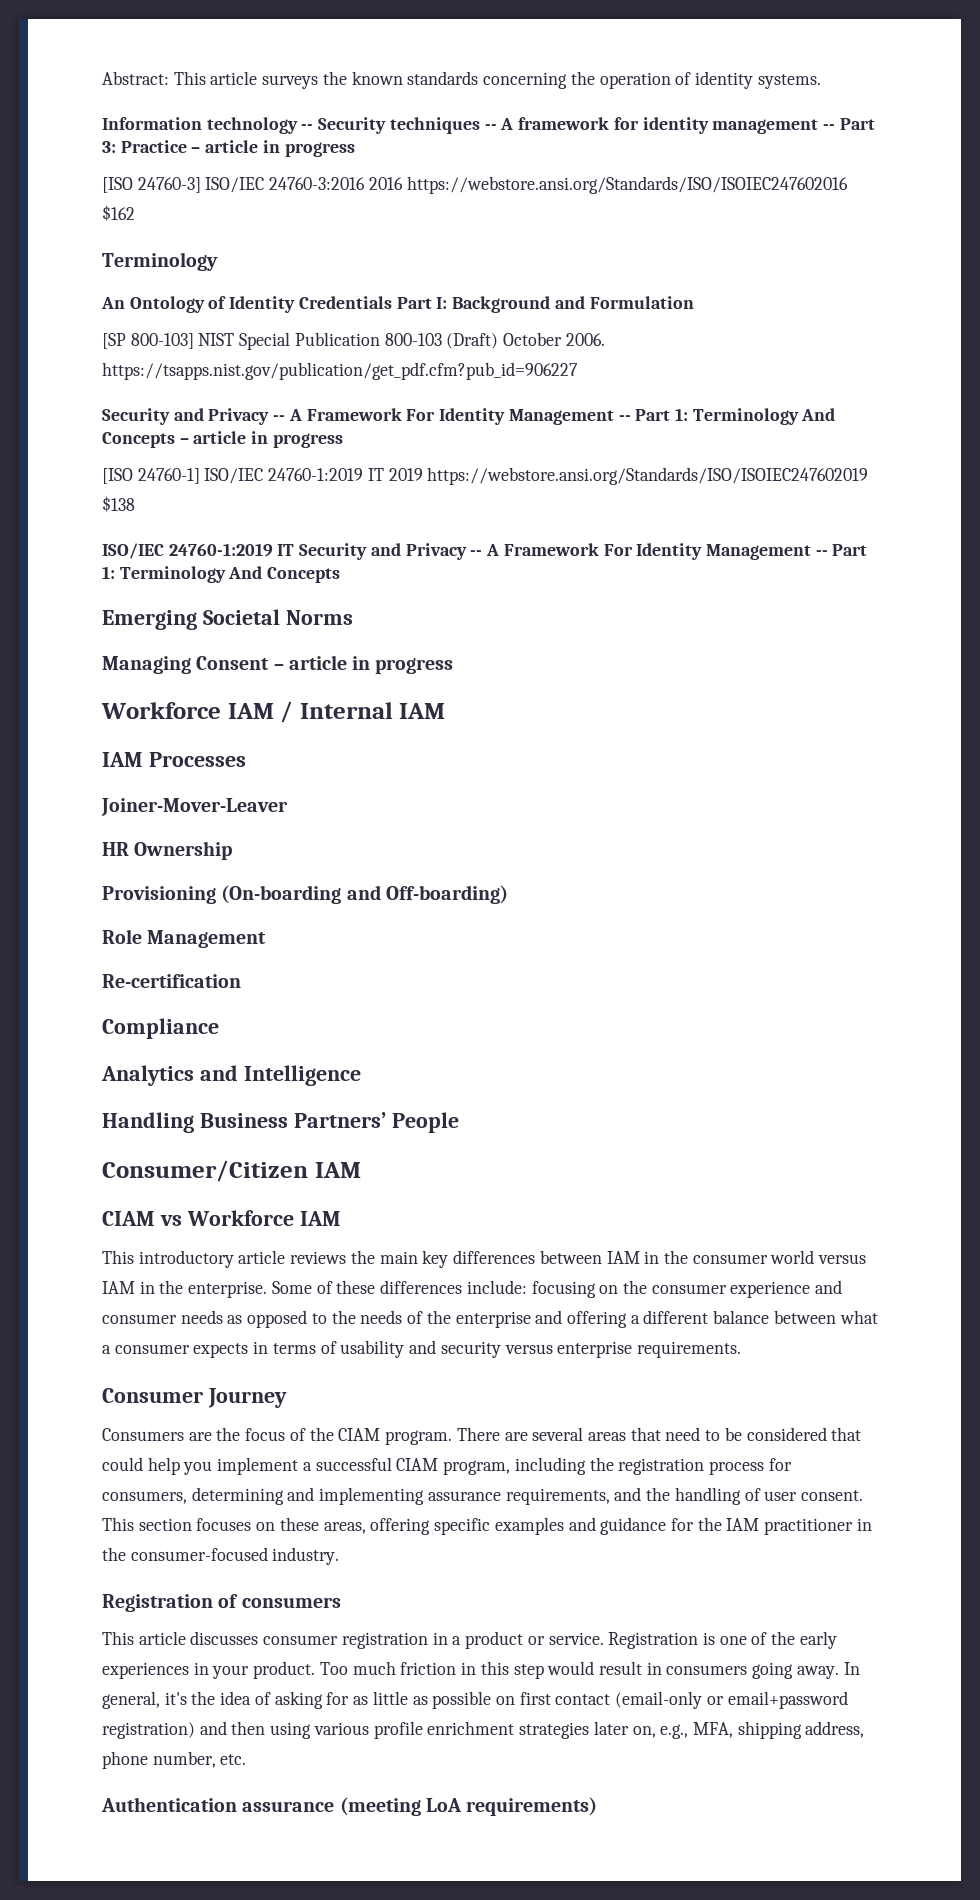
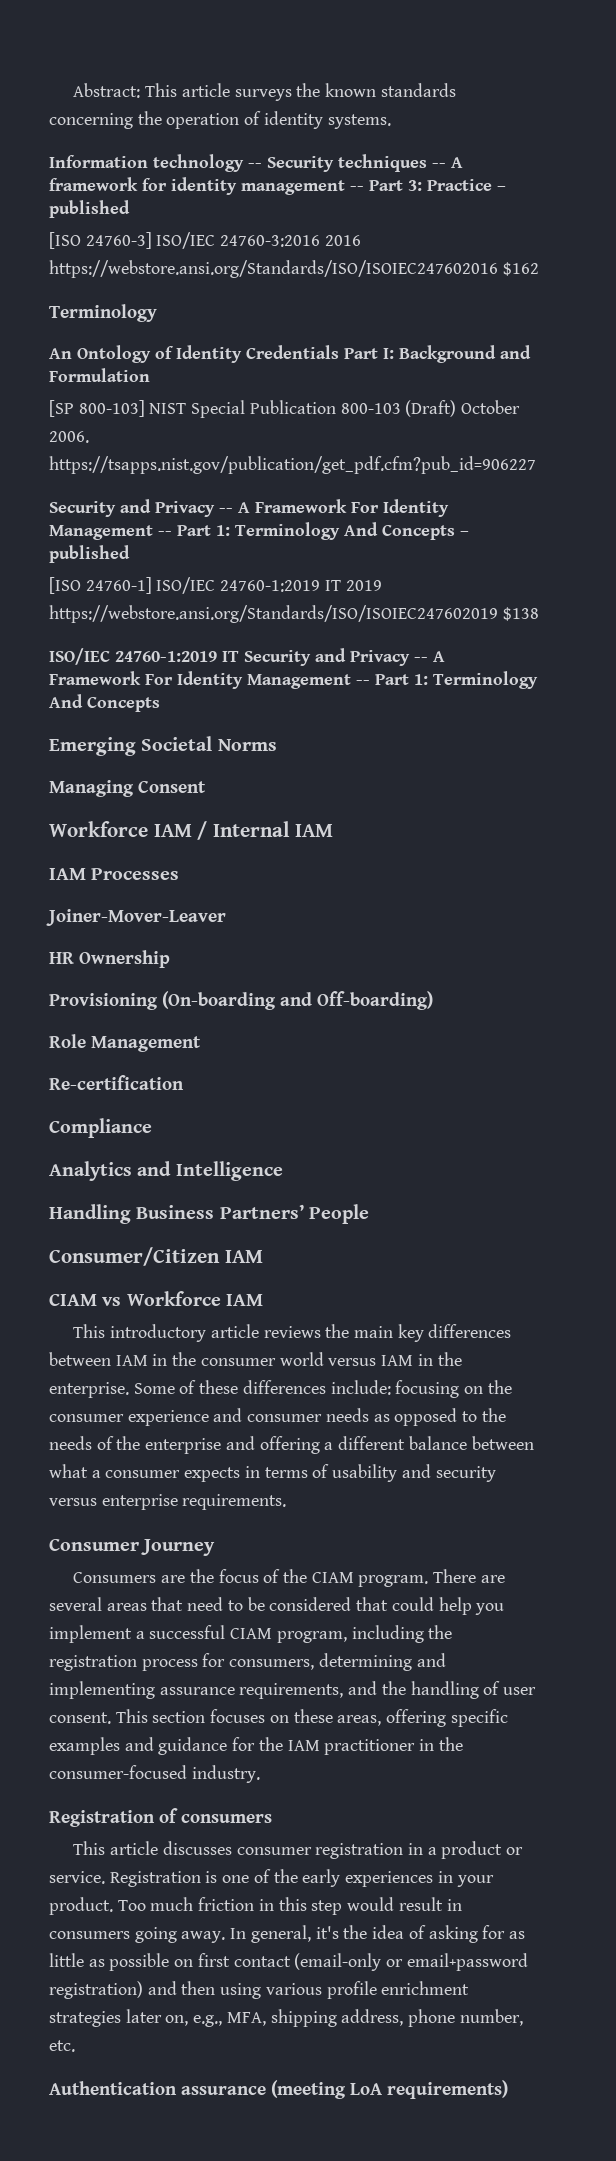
- Information technology -- Security techniques -- A framework for identity management -- Part 3: Practice – article in progress
+ Information technology -- Security techniques -- A framework for identity management -- Part 3: Practice – published
- Security and Privacy -- A Framework For Identity Management -- Part 1: Terminology And Concepts – article in progress
+ Security and Privacy -- A Framework For Identity Management -- Part 1: Terminology And Concepts – published
- Managing Consent – article in progress
+ Managing Consent

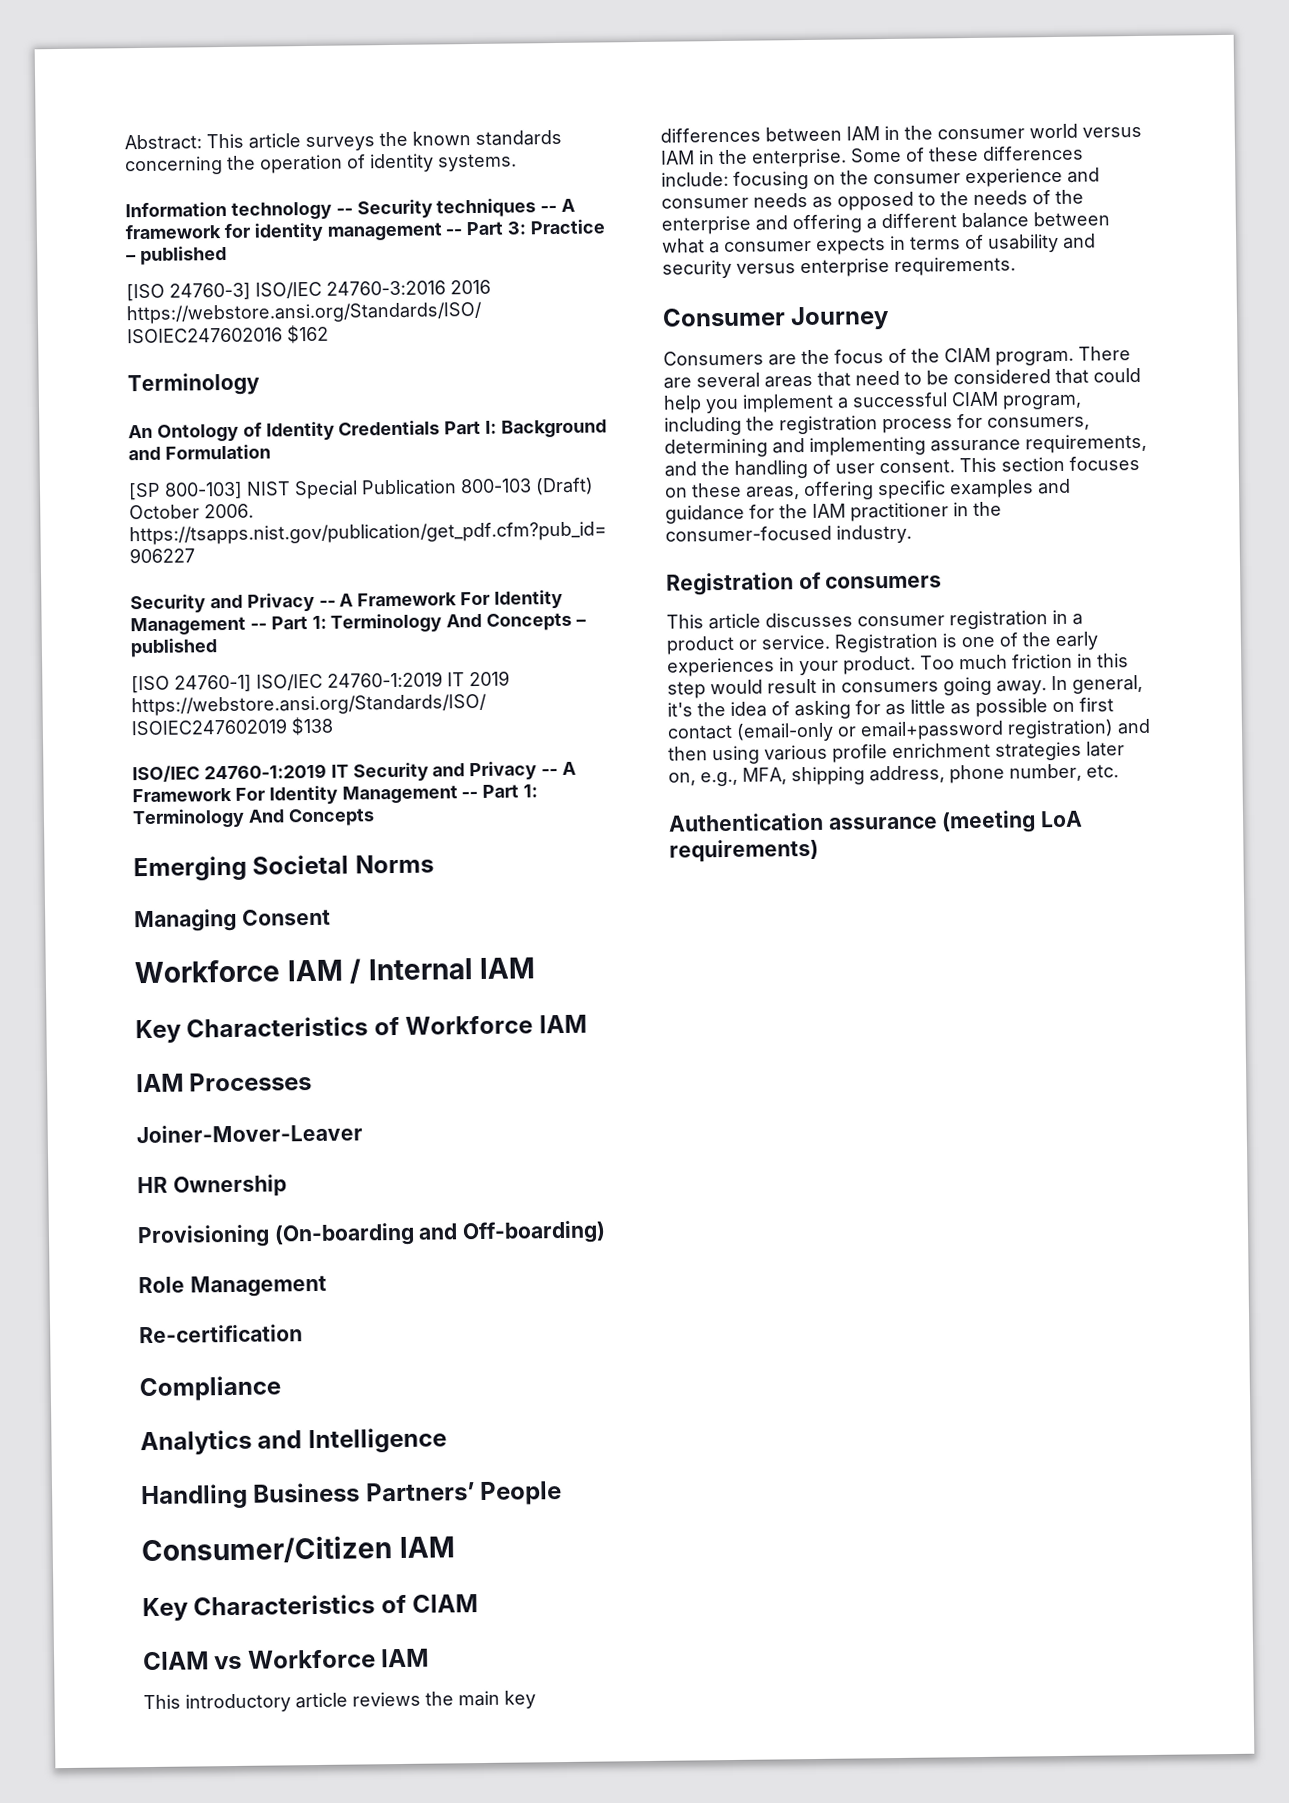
+ Key Characteristics of Workforce IAM
+ Key Characteristics of CIAM

